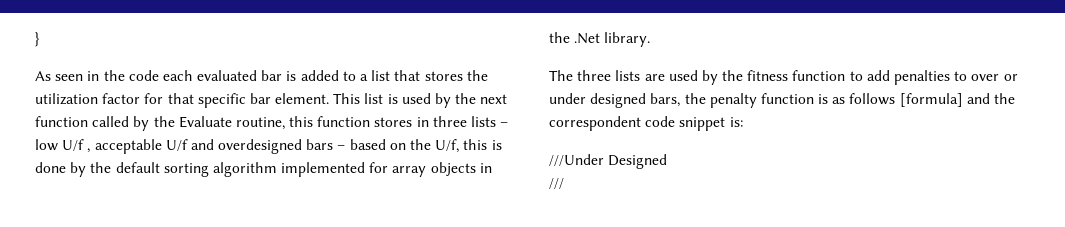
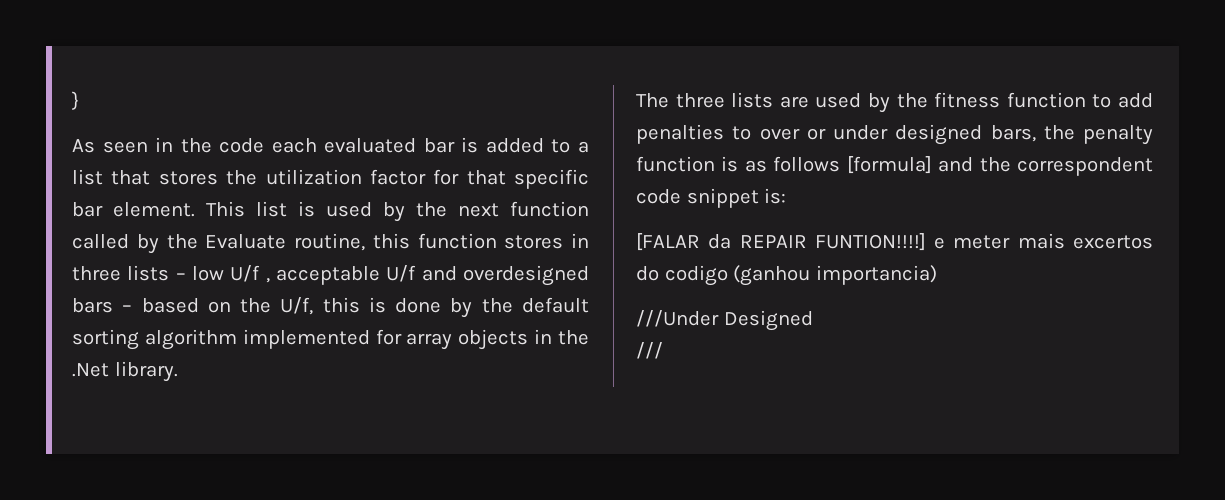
+ [FALAR da REPAIR FUNTION!!!!] e meter mais excertos do codigo (ganhou importancia)

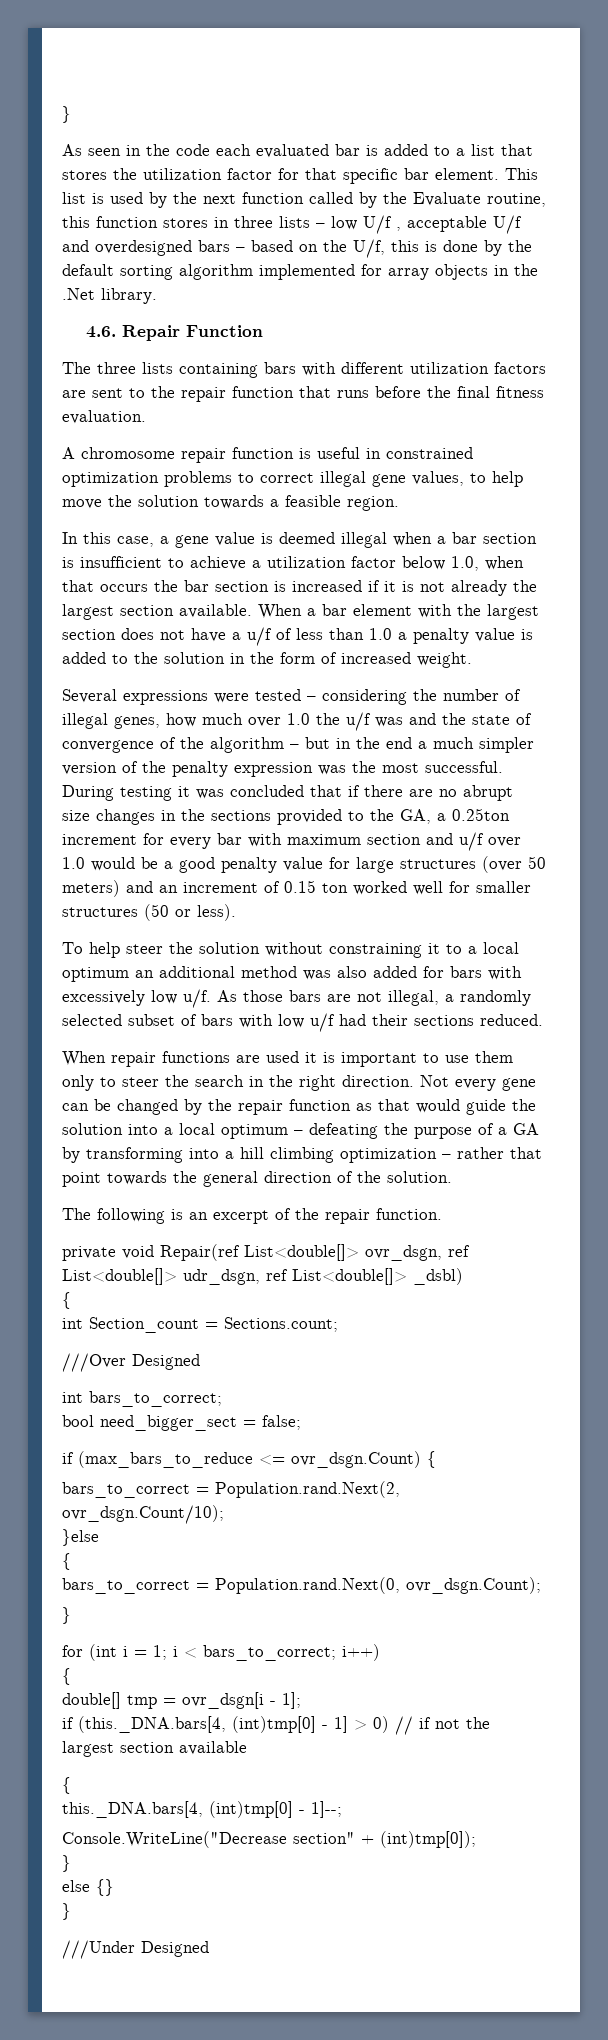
+ 4.6. Repair Function
- The three lists are used by the fitness function to add penalties to over or under designed bars, the penalty function is as follows [formula] and the correspondent code snippet is:
- [FALAR da REPAIR FUNTION!!!!] e meter mais excertos do codigo (ganhou importancia)
+ The three lists containing bars with different utilization factors are sent to the repair function that runs before the final fitness evaluation.
+ A chromosome repair function is useful in constrained optimization problems to correct illegal gene values, to help move the solution towards a feasible region.
+ In this case, a gene value is deemed illegal when a bar section is insufficient to achieve a utilization factor below 1.0, when that occurs the bar section is increased if it is not already the largest section available. When a bar element with the largest section does not have a u/f of less than 1.0 a penalty value is added to the solution in the form of increased weight.
+ Several expressions were tested – considering the number of illegal genes, how much over 1.0 the u/f was and the state of convergence of the algorithm – but in the end a much simpler version of the penalty expression was the most successful. During testing it was concluded that if there are no abrupt size changes in the sections provided to the GA, a 0.25ton increment for every bar with maximum section and u/f over 1.0 would be a good penalty value for large structures (over 50 meters) and an increment of 0.15 ton worked well for smaller structures (50 or less).
+ To help steer the solution without constraining it to a local optimum an additional method was also added for bars with excessively low u/f. As those bars are not illegal, a randomly selected subset of bars with low u/f had their sections reduced.
+ When repair functions are used it is important to use them only to steer the search in the right direction. Not every gene can be changed by the repair function as that would guide the solution into a local optimum – defeating the purpose of a GA by transforming into a hill climbing optimization – rather that point towards the general direction of the solution.
+ The following is an excerpt of the repair function.
+ private void Repair(ref List<double[]> ovr_dsgn, ref List<double[]> udr_dsgn, ref List<double[]> _dsbl)
+ {
+ int Section_count = Sections.count;
+ ///Over Designed
+ int bars_to_correct;
+ bool need_bigger_sect = false;
+ if (max_bars_to_reduce <= ovr_dsgn.Count) {
+ bars_to_correct = Population.rand.Next(2, ovr_dsgn.Count/10);
+ }else
+ {
+ bars_to_correct = Population.rand.Next(0, ovr_dsgn.Count);
+ }
+ for (int i = 1; i < bars_to_correct; i++)
+ {
+ double[] tmp = ovr_dsgn[i - 1];
+ if (this._DNA.bars[4, (int)tmp[0] - 1] > 0) // if not the largest section available
+ {
+ this._DNA.bars[4, (int)tmp[0] - 1]--;
+ Console.WriteLine("Decrease section" + (int)tmp[0]);
+ }
+ else {}
+ }
- ///

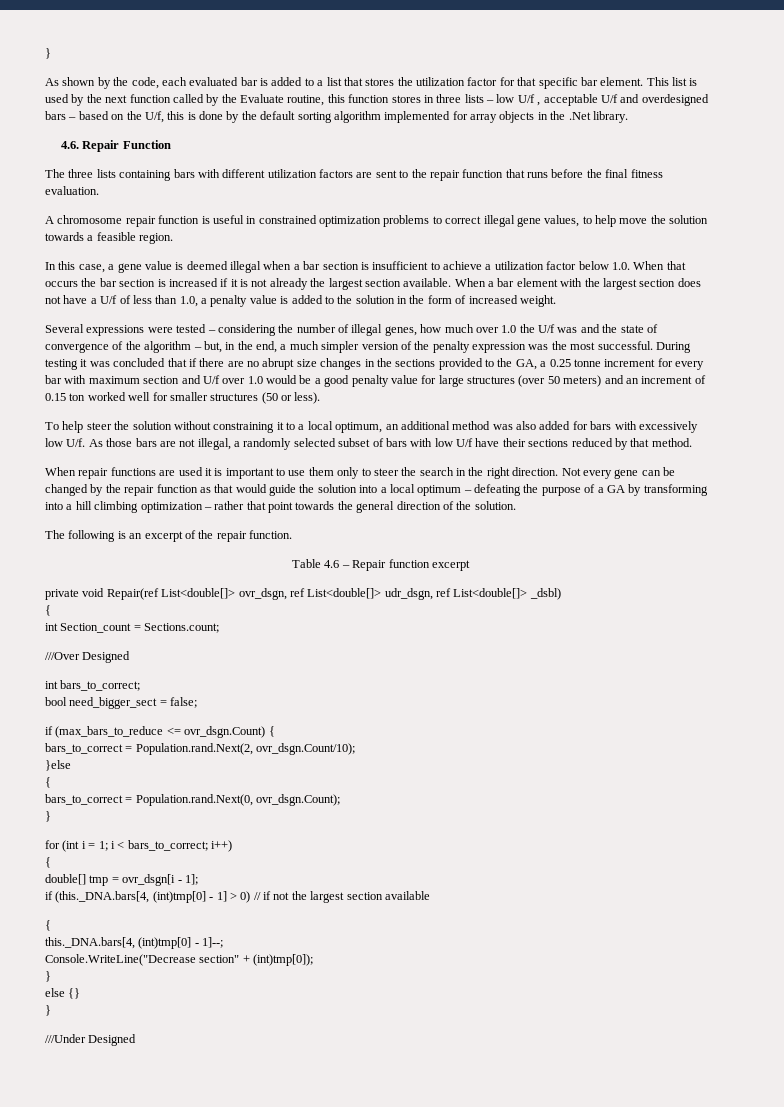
- As seen in the code each evaluated bar is added to a list that stores the utilization factor for that specific bar element.
+ As shown by the code, each evaluated bar is added to a list that stores the utilization factor for that specific bar element.
- In this case, a gene value is deemed illegal when a bar section is insufficient to achieve a utilization factor below 1.0, when that occurs the bar section is increased if it is not already the largest section available.
+ In this case, a gene value is deemed illegal when a bar section is insufficient to achieve a utilization factor below 1.0. When that occurs the bar section is increased if it is not already the largest section available.
- When a bar element with the largest section does not have a u/f of less than 1.0 a penalty value is added to the solution in the form of increased weight.
+ When a bar element with the largest section does not have a U/f of less than 1.0, a penalty value is added to the solution in the form of increased weight.
- Several expressions were tested – considering the number of illegal genes, how much over 1.0 the u/f was and the state of convergence of the algorithm – but in the end a much simpler version of the penalty expression was the most successful.
+ Several expressions were tested – considering the number of illegal genes, how much over 1.0 the U/f was and the state of convergence of the algorithm – but, in the end, a much simpler version of the penalty expression was the most successful.
- During testing it was concluded that if there are no abrupt size changes in the sections provided to the GA, a 0.25ton increment for every bar with maximum section and u/f over 1.0 would be a good penalty value for large structures (over 50 meters) and an increment of 0.15 ton worked well for smaller structures (50 or less).
+ During testing it was concluded that if there are no abrupt size changes in the sections provided to the GA, a 0.25 tonne increment for every bar with maximum section and U/f over 1.0 would be a good penalty value for large structures (over 50 meters) and an increment of 0.15 ton worked well for smaller structures (50 or less).
- To help steer the solution without constraining it to a local optimum an additional method was also added for bars with excessively low u/f. As those bars are not illegal, a randomly selected subset of bars with low u/f had their sections reduced.
+ To help steer the solution without constraining it to a local optimum, an additional method was also added for bars with excessively low U/f. As those bars are not illegal, a randomly selected subset of bars with low U/f have their sections reduced by that method.
+ Table 4.6 – Repair function excerpt

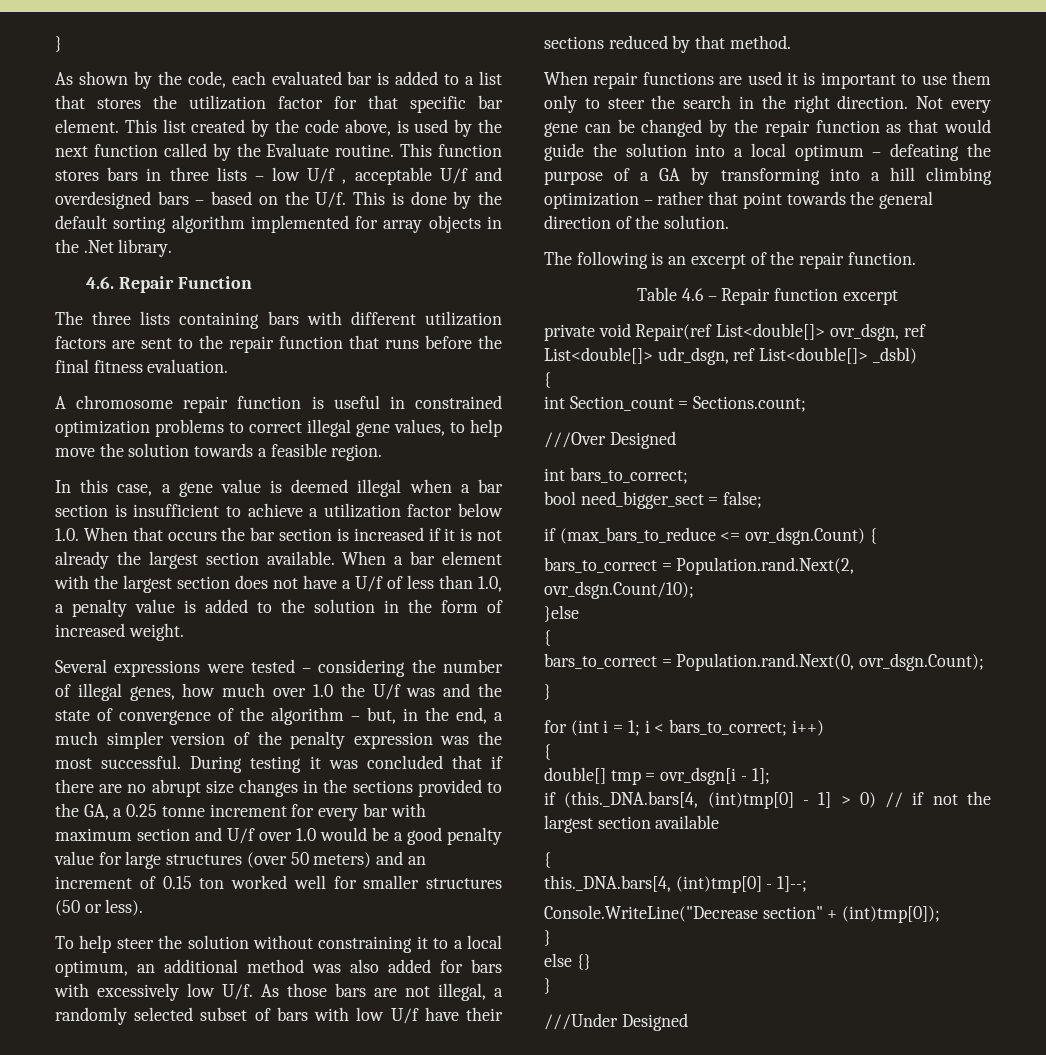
- This list is used by the next function called by the Evaluate routine, this function stores in three lists – low U/f , acceptable U/f and overdesigned bars – based on the U/f, this is done by the default sorting algorithm implemented for array objects in the .Net library.
+ This list created by the code above, is used by the next function called by the Evaluate routine. This function stores bars in three lists – low U/f , acceptable U/f and overdesigned bars – based on the U/f. This is done by the default sorting algorithm implemented for array objects in the .Net library.

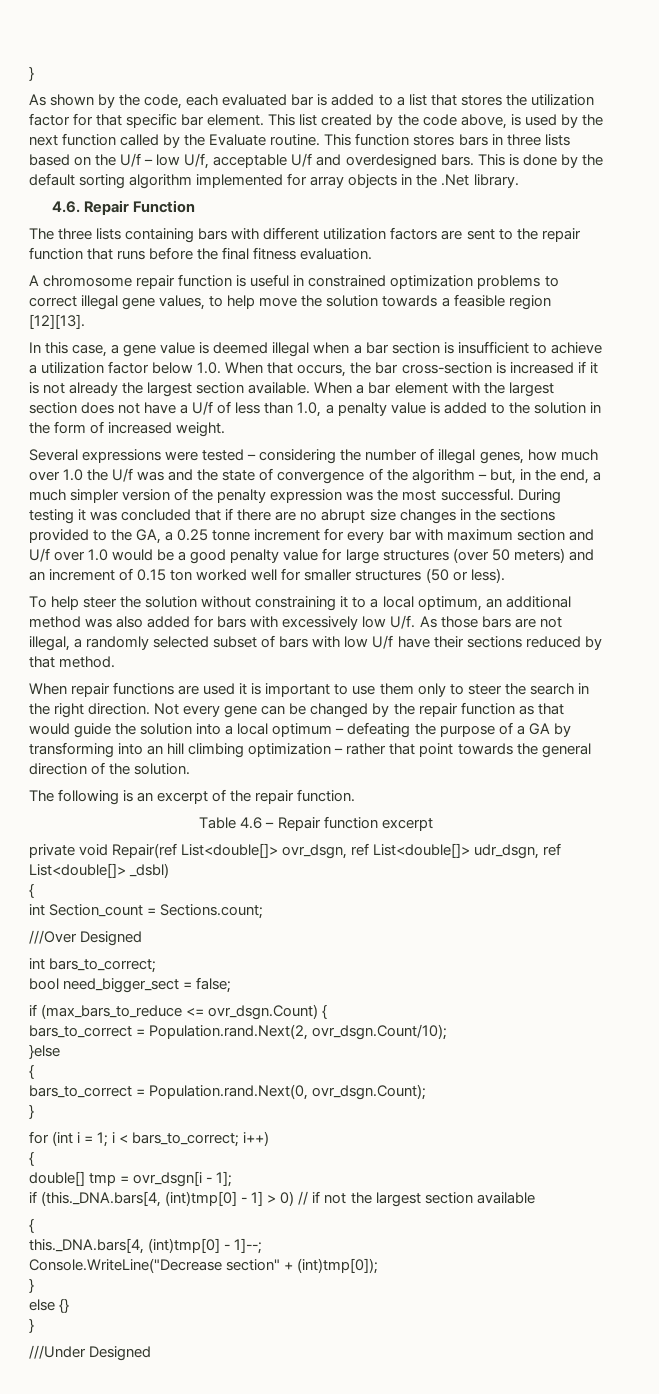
- This function stores bars in three lists – low U/f , acceptable U/f and overdesigned bars – based on the U/f. This is done by the default sorting algorithm implemented for array objects in the .Net library.
+ This function stores bars in three lists based on the U/f – low U/f, acceptable U/f and overdesigned bars. This is done by the default sorting algorithm implemented for array objects in the .Net library.
- A chromosome repair function is useful in constrained optimization problems to correct illegal gene values, to help move the solution towards a feasible region.
+ A chromosome repair function is useful in constrained optimization problems to correct illegal gene values, to help move the solution towards a feasible region [12][13].
- In this case, a gene value is deemed illegal when a bar section is insufficient to achieve a utilization factor below 1.0. When that occurs the bar section is increased if it is not already the largest section available.
+ In this case, a gene value is deemed illegal when a bar section is insufficient to achieve a utilization factor below 1.0. When that occurs, the bar cross-section is increased if it is not already the largest section available.
- Not every gene can be changed by the repair function as that would guide the solution into a local optimum – defeating the purpose of a GA by transforming into a hill climbing optimization – rather that point towards the general direction of the solution.
+ Not every gene can be changed by the repair function as that would guide the solution into a local optimum – defeating the purpose of a GA by transforming into an hill climbing optimization – rather that point towards the general direction of the solution.

